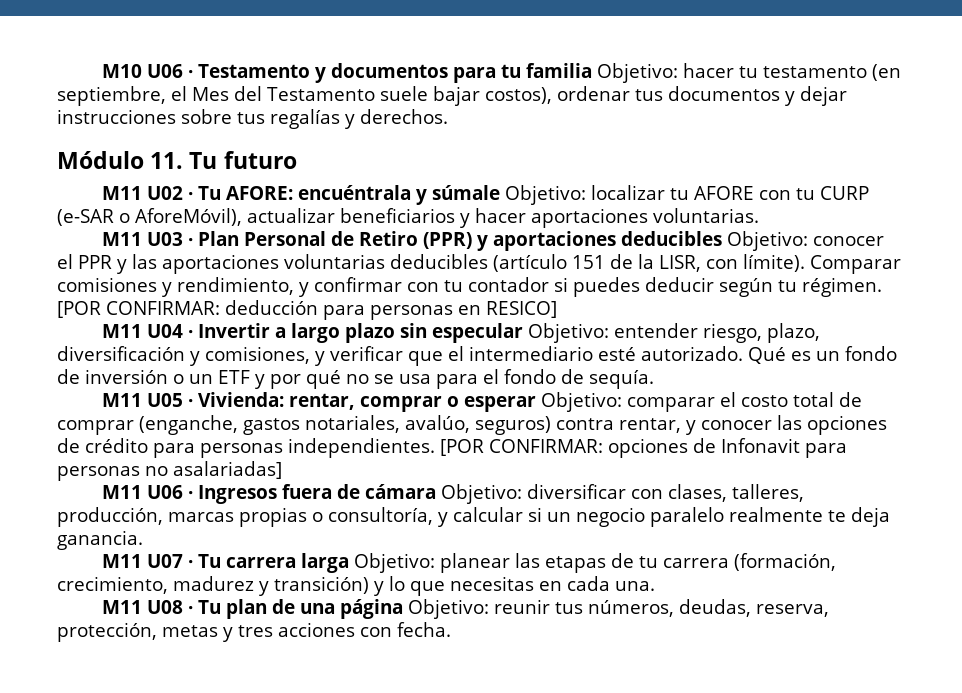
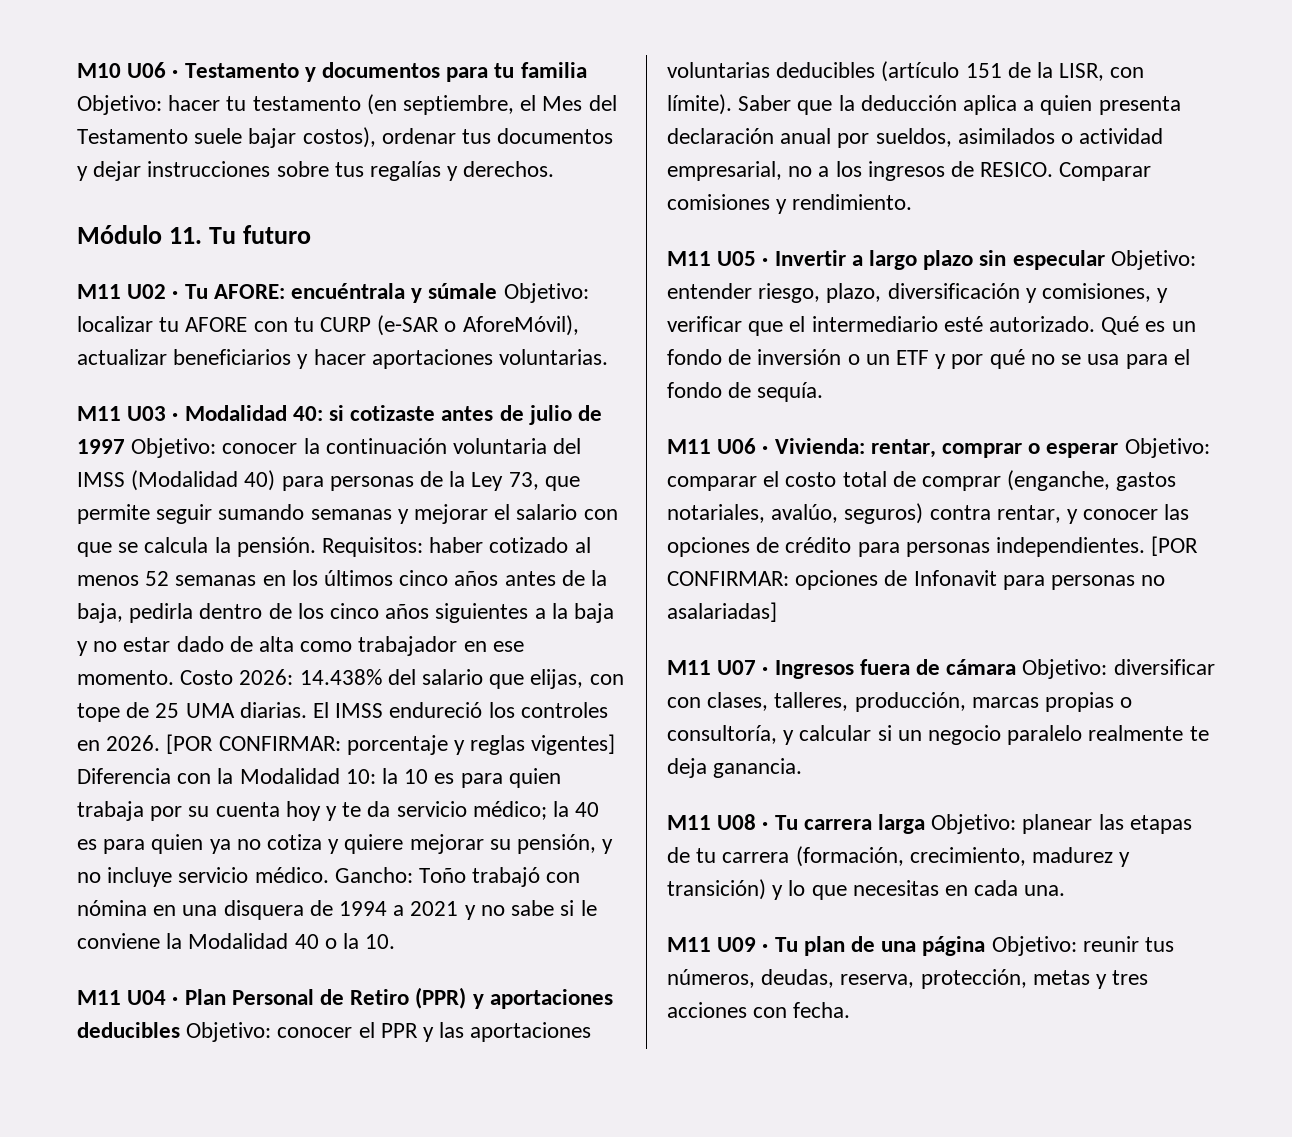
- M11 U03 · Plan Personal de Retiro (PPR) y aportaciones deducibles Objetivo: conocer el PPR y las aportaciones voluntarias deducibles (artículo 151 de la LISR, con límite).
+ M11 U03 · Modalidad 40: si cotizaste antes de julio de 1997 Objetivo: conocer la continuación voluntaria del IMSS (Modalidad 40) para personas de la Ley 73, que permite seguir sumando semanas y mejorar el salario con que se calcula la pensión. Requisitos: haber cotizado al menos 52 semanas en los últimos cinco años antes de la baja, pedirla dentro de los cinco años siguientes a la baja y no estar dado de alta como trabajador en ese momento. Costo 2026: 14.438% del salario que elijas, con tope de 25 UMA diarias. El IMSS endureció los controles en 2026. [POR CONFIRMAR: porcentaje y reglas vigentes] Diferencia con la Modalidad 10: la 10 es para quien trabaja por su cuenta hoy y te da servicio médico; la 40 es para quien ya no cotiza y quiere mejorar su pensión, y no incluye servicio médico. Gancho: Toño trabajó con nómina en una disquera de 1994 a 2021 y no sabe si le conviene la Modalidad 40 o la 10.
+ M11 U04 · Plan Personal de Retiro (PPR) y aportaciones deducibles Objetivo: conocer el PPR y las aportaciones voluntarias deducibles (artículo 151 de la LISR, con límite).
- Comparar comisiones y rendimiento, y confirmar con tu contador si puedes deducir según tu régimen. [POR CONFIRMAR: deducción para personas en RESICO]
- M11 U04 · Invertir a largo plazo sin especular Objetivo: entender riesgo, plazo, diversificación y comisiones, y verificar que el intermediario esté autorizado.
+ Saber que la deducción aplica a quien presenta declaración anual por sueldos, asimilados o actividad empresarial, no a los ingresos de RESICO. Comparar comisiones y rendimiento.
+ M11 U05 · Invertir a largo plazo sin especular Objetivo: entender riesgo, plazo, diversificación y comisiones, y verificar que el intermediario esté autorizado.
- M11 U05 · Vivienda: rentar, comprar o esperar Objetivo: comparar el costo total de comprar (enganche, gastos notariales, avalúo, seguros) contra rentar, y conocer las opciones de crédito para personas independientes.
+ M11 U06 · Vivienda: rentar, comprar o esperar Objetivo: comparar el costo total de comprar (enganche, gastos notariales, avalúo, seguros) contra rentar, y conocer las opciones de crédito para personas independientes.
- M11 U06 · Ingresos fuera de cámara Objetivo: diversificar con clases, talleres, producción, marcas propias o consultoría, y calcular si un negocio paralelo realmente te deja ganancia.
+ M11 U07 · Ingresos fuera de cámara Objetivo: diversificar con clases, talleres, producción, marcas propias o consultoría, y calcular si un negocio paralelo realmente te deja ganancia.
- M11 U07 · Tu carrera larga Objetivo: planear las etapas de tu carrera (formación, crecimiento, madurez y transición) y lo que necesitas en cada una.
+ M11 U08 · Tu carrera larga Objetivo: planear las etapas de tu carrera (formación, crecimiento, madurez y transición) y lo que necesitas en cada una.
- M11 U08 · Tu plan de una página Objetivo: reunir tus números, deudas, reserva, protección, metas y tres acciones con fecha.
+ M11 U09 · Tu plan de una página Objetivo: reunir tus números, deudas, reserva, protección, metas y tres acciones con fecha.

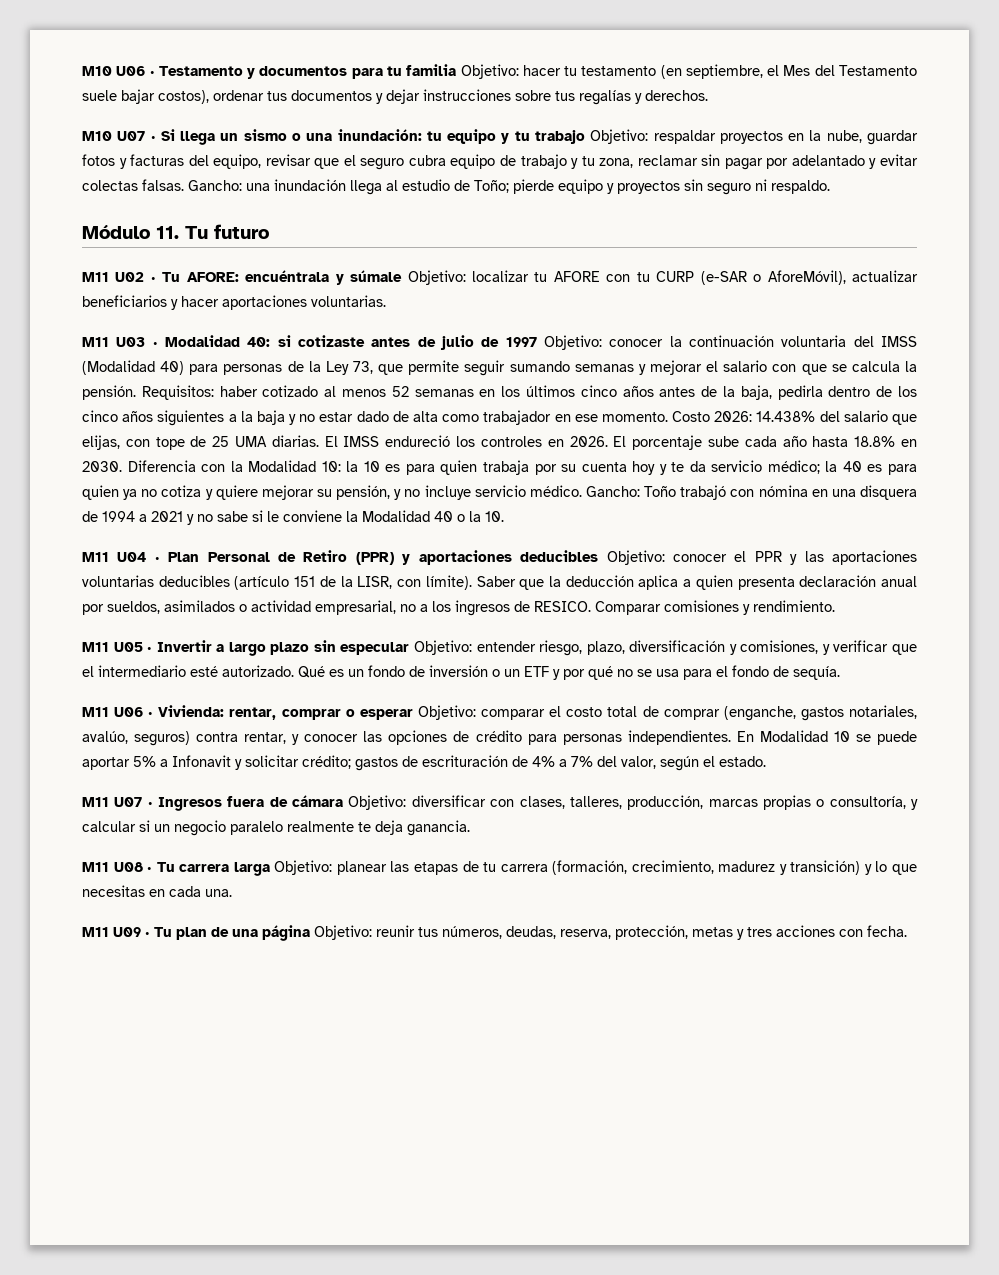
+ M10 U07 · Si llega un sismo o una inundación: tu equipo y tu trabajo Objetivo: respaldar proyectos en la nube, guardar fotos y facturas del equipo, revisar que el seguro cubra equipo de trabajo y tu zona, reclamar sin pagar por adelantado y evitar colectas falsas. Gancho: una inundación llega al estudio de Toño; pierde equipo y proyectos sin seguro ni respaldo.
- [POR CONFIRMAR: porcentaje y reglas vigentes] Diferencia con la Modalidad 10: la 10 es para quien trabaja por su cuenta hoy y te da servicio médico; la 40 es para quien ya no cotiza y quiere mejorar su pensión, y no incluye servicio médico.
+ El porcentaje sube cada año hasta 18.8% en 2030. Diferencia con la Modalidad 10: la 10 es para quien trabaja por su cuenta hoy y te da servicio médico; la 40 es para quien ya no cotiza y quiere mejorar su pensión, y no incluye servicio médico.
- [POR CONFIRMAR: opciones de Infonavit para personas no asalariadas]
+ En Modalidad 10 se puede aportar 5% a Infonavit y solicitar crédito; gastos de escrituración de 4% a 7% del valor, según el estado.

